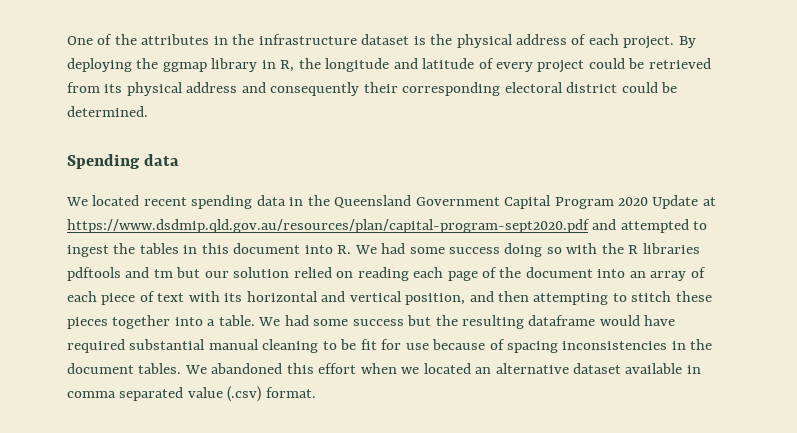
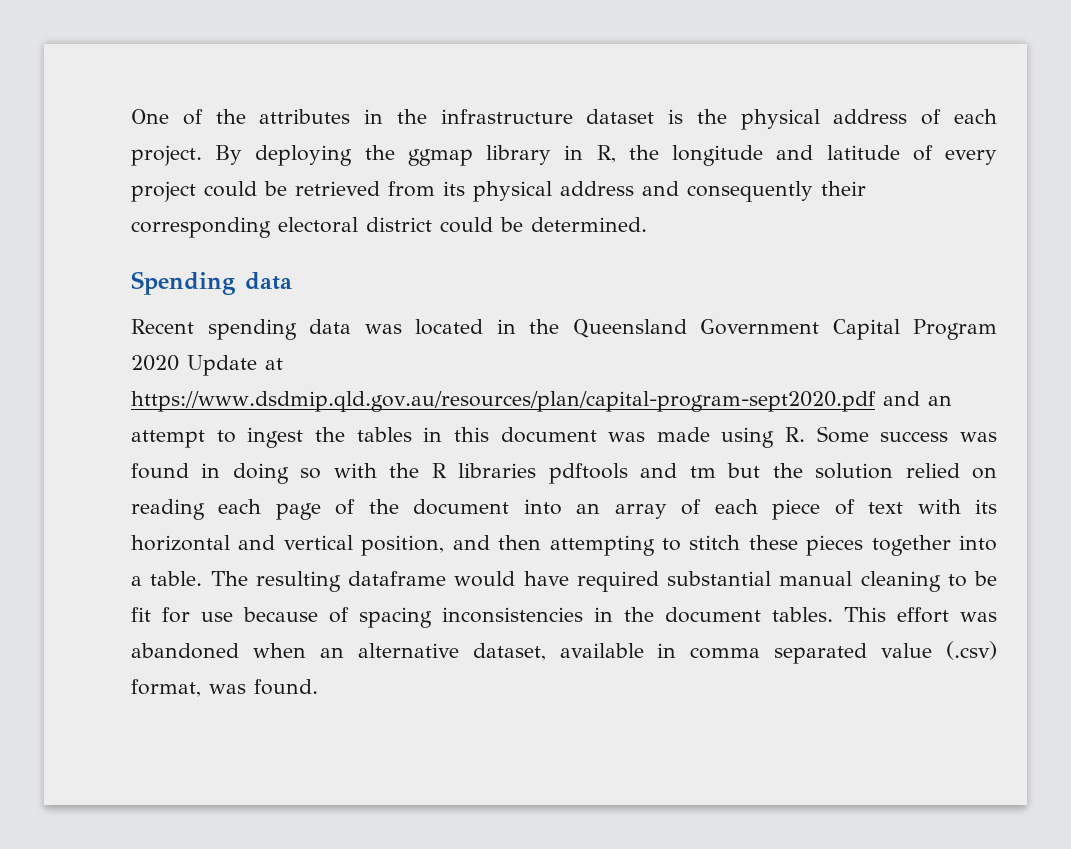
- We located recent spending data in the Queensland Government Capital Program 2020 Update at https://www.dsdmip.qld.gov.au/resources/plan/capital-program-sept2020.pdf and attempted to ingest the tables in this document into R. We had some success doing so with the R libraries pdftools and tm but our solution relied on reading each page of the document into an array of each piece of text with its horizontal and vertical position, and then attempting to stitch these pieces together into a table.
+ Recent spending data was located in the Queensland Government Capital Program 2020 Update at https://www.dsdmip.qld.gov.au/resources/plan/capital-program-sept2020.pdf and an attempt to ingest the tables in this document was made using R. Some success was found in doing so with the R libraries pdftools and tm but the solution relied on reading each page of the document into an array of each piece of text with its horizontal and vertical position, and then attempting to stitch these pieces together into a table.
- We had some success but the resulting dataframe would have required substantial manual cleaning to be fit for use because of spacing inconsistencies in the document tables.
+ The resulting dataframe would have required substantial manual cleaning to be fit for use because of spacing inconsistencies in the document tables.
- We abandoned this effort when we located an alternative dataset available in comma separated value (.csv) format.
+ This effort was abandoned when an alternative dataset, available in comma separated value (.csv) format, was found.

